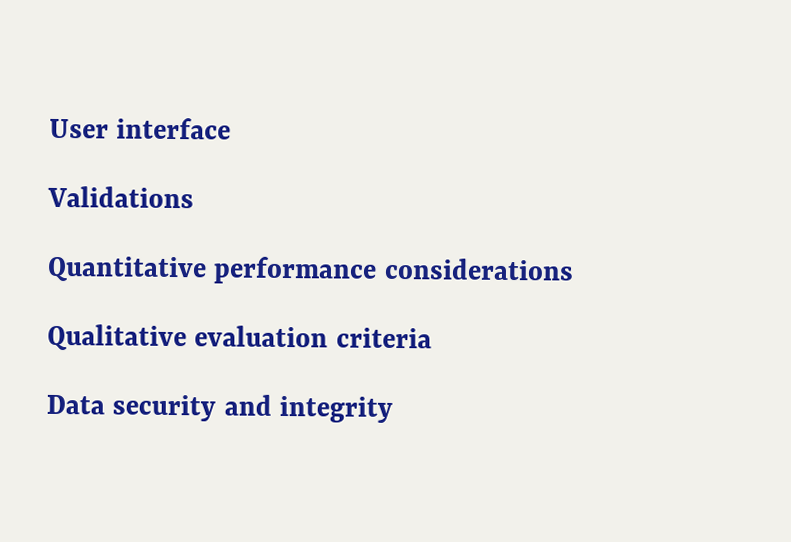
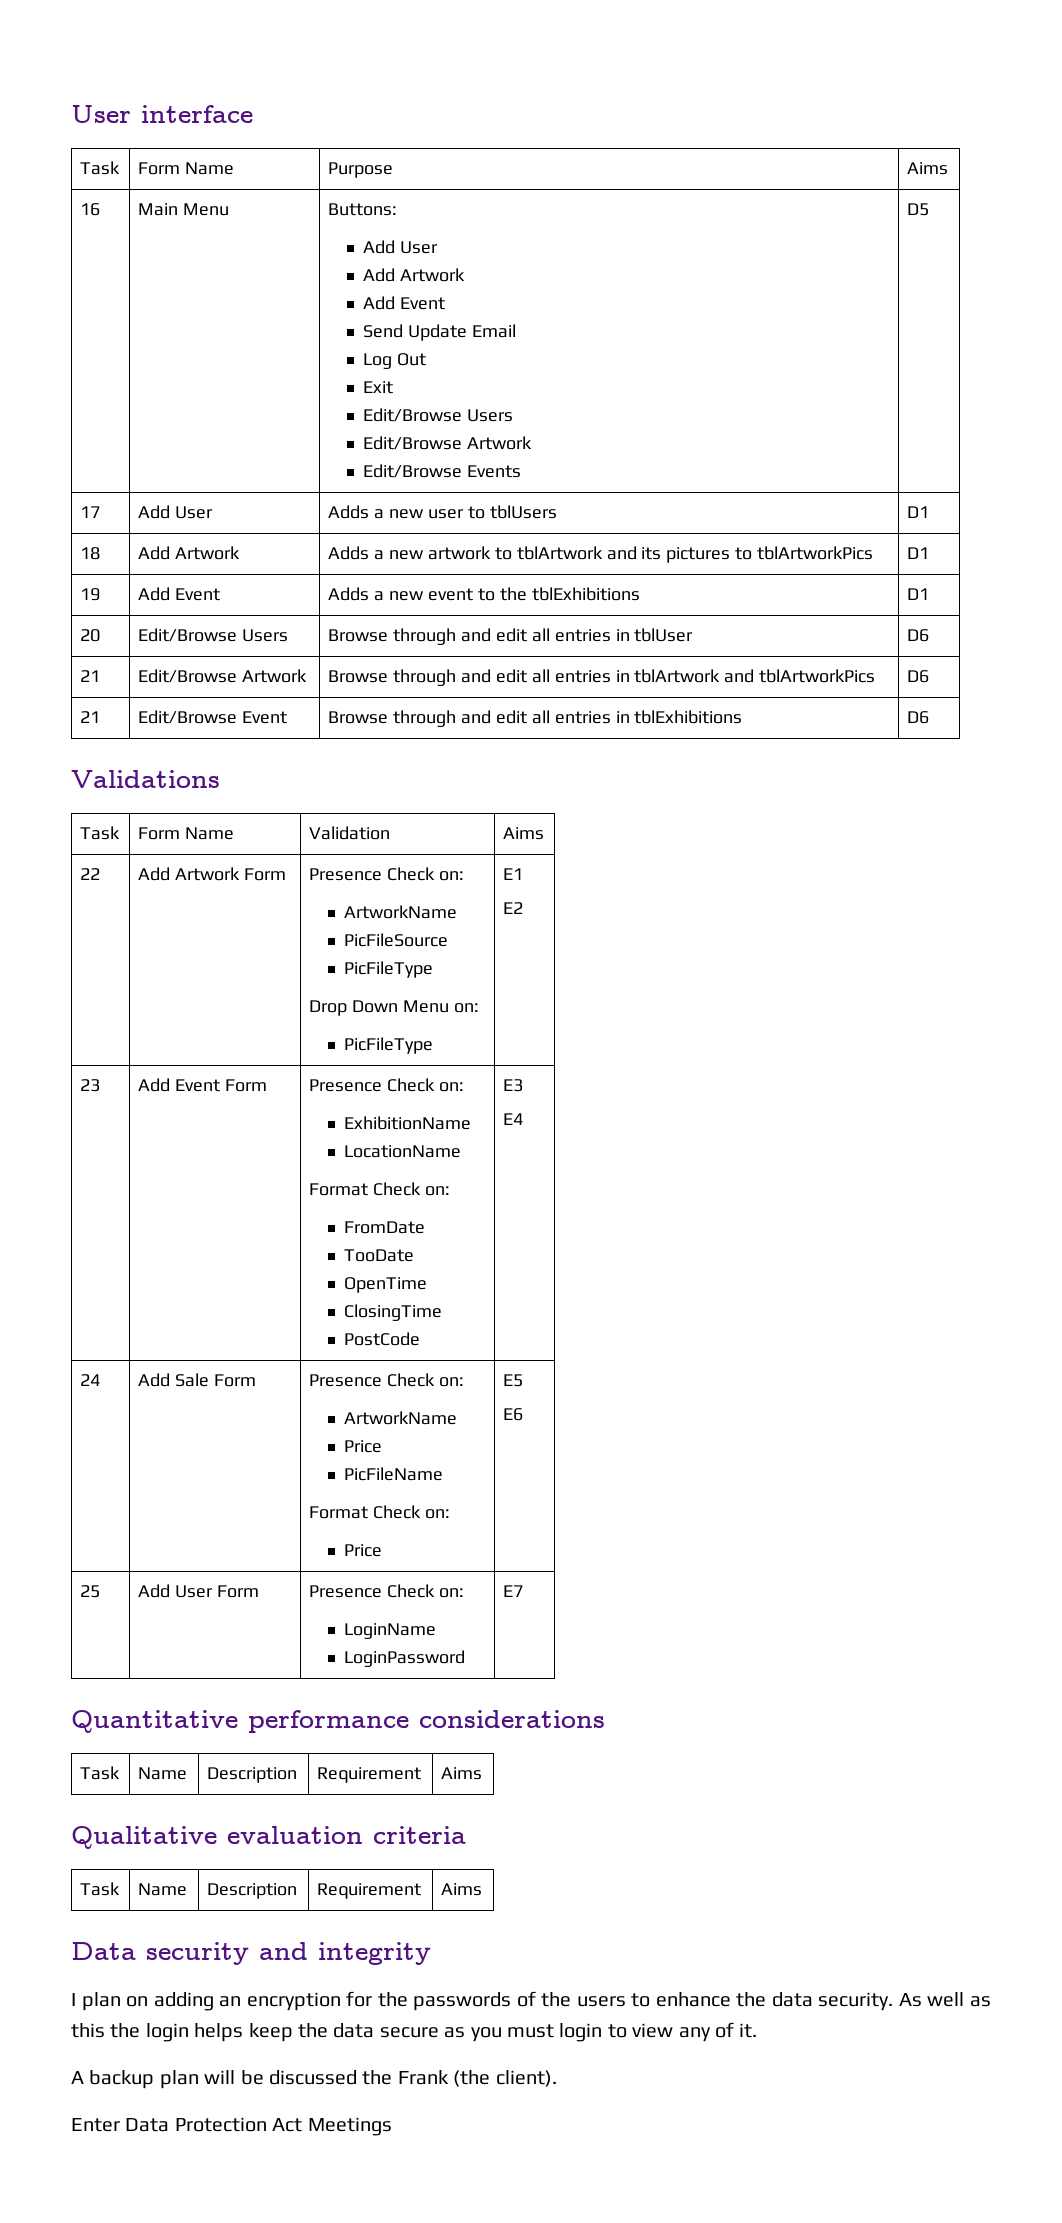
+ Task | Form Name | Purpose | Aims
+ 16 | Main Menu | Buttons:
+ Add User
+ Add Artwork
+ Add Event
+ Send Update Email
+ Log Out
+ Exit
+ Edit/Browse Users
+ Edit/Browse Artwork
+ Edit/Browse Events | D5
+ 17 | Add User | Adds a new user to tblUsers | D1
+ 18 | Add Artwork | Adds a new artwork to tblArtwork and its pictures to tblArtworkPics | D1
+ 19 | Add Event | Adds a new event to the tblExhibitions | D1
+ 20 | Edit/Browse Users | Browse through and edit all entries in tblUser | D6
+ 21 | Edit/Browse Artwork | Browse through and edit all entries in tblArtwork and tblArtworkPics | D6
+ 21 | Edit/Browse Event | Browse through and edit all entries in tblExhibitions | D6
  Validations
+ Task | Form Name | Validation | Aims
+ 22 | Add Artwork Form | Presence Check on:
+ ArtworkName
+ PicFileSource
+ PicFileType
+ Drop Down Menu on:
+ PicFileType | E1
+ E2
+ 23 | Add Event Form | Presence Check on:
+ ExhibitionName
+ LocationName
+ Format Check on:
+ FromDate
+ TooDate
+ OpenTime
+ ClosingTime
+ PostCode | E3
+ E4
+ 24 | Add Sale Form | Presence Check on:
+ ArtworkName
+ Price
+ PicFileName
+ Format Check on:
+ Price | E5
+ E6
+ 25 | Add User Form | Presence Check on:
+ LoginName
+ LoginPassword | E7
  Quantitative performance considerations
+ Task | Name | Description | Requirement | Aims
  Qualitative evaluation criteria
+ Task | Name | Description | Requirement | Aims
  Data security and integrity
+ I plan on adding an encryption for the passwords of the users to enhance the data security. As well as this the login helps keep the data secure as you must login to view any of it.
+ A backup plan will be discussed the Frank (the client).
+ Enter Data Protection Act Meetings

